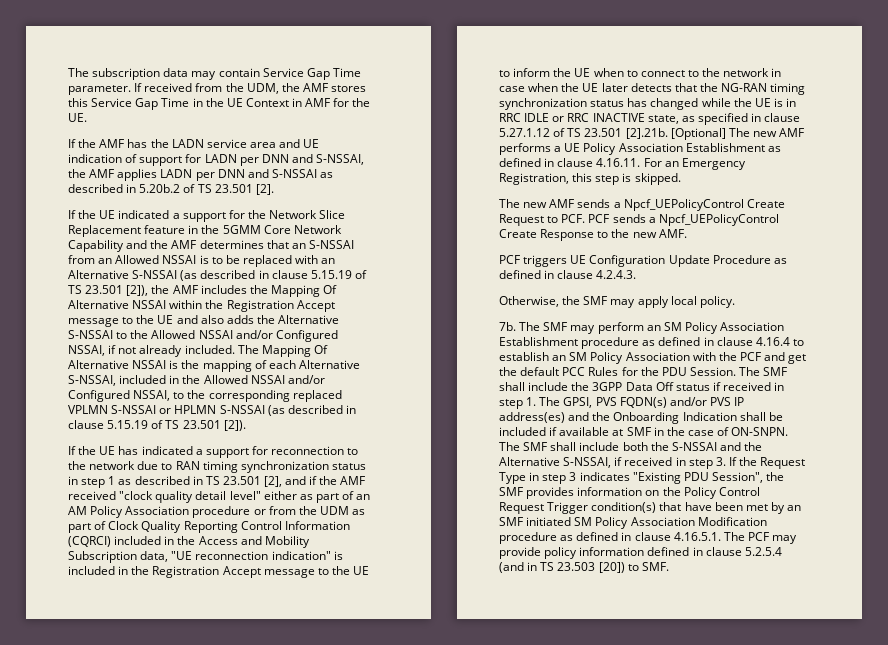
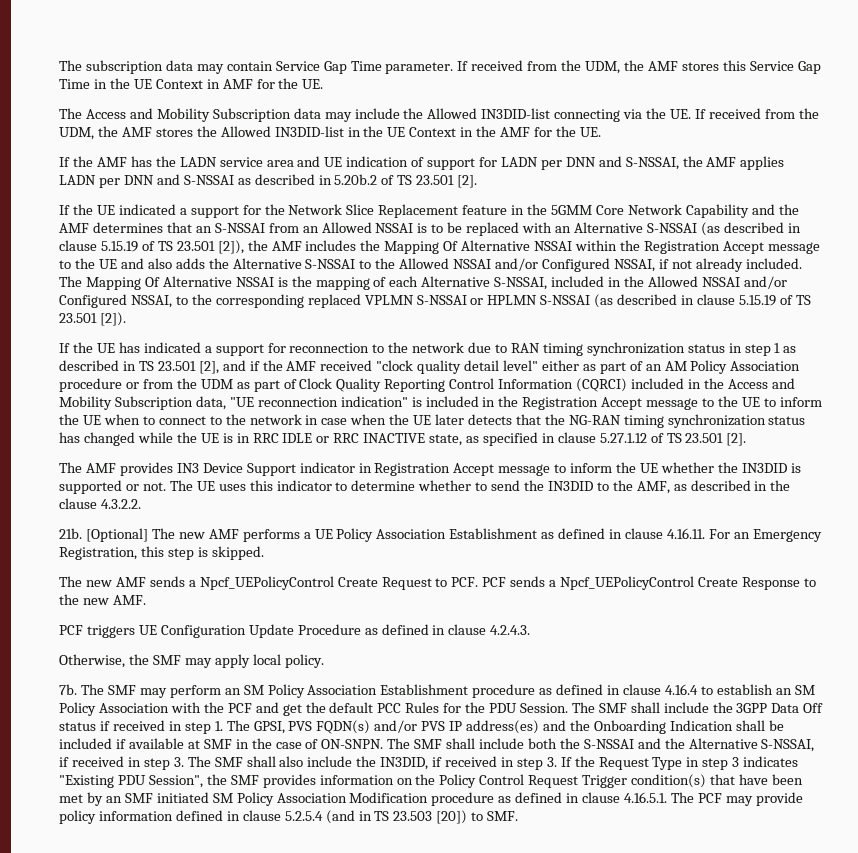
+ The Access and Mobility Subscription data may include the Allowed IN3DID-list connecting via the UE. If received from the UDM, the AMF stores the Allowed IN3DID-list in the UE Context in the AMF for the UE.
- If the UE has indicated a support for reconnection to the network due to RAN timing synchronization status in step 1 as described in TS 23.501 [2], and if the AMF received "clock quality detail level" either as part of an AM Policy Association procedure or from the UDM as part of Clock Quality Reporting Control Information (CQRCI) included in the Access and Mobility Subscription data, "UE reconnection indication" is included in the Registration Accept message to the UE to inform the UE when to connect to the network in case when the UE later detects that the NG-RAN timing synchronization status has changed while the UE is in RRC IDLE or RRC INACTIVE state, as specified in clause 5.27.1.12 of TS 23.501 [2].21b. [Optional] The new AMF performs a UE Policy Association Establishment as defined in clause 4.16.11. For an Emergency Registration, this step is skipped.
+ If the UE has indicated a support for reconnection to the network due to RAN timing synchronization status in step 1 as described in TS 23.501 [2], and if the AMF received "clock quality detail level" either as part of an AM Policy Association procedure or from the UDM as part of Clock Quality Reporting Control Information (CQRCI) included in the Access and Mobility Subscription data, "UE reconnection indication" is included in the Registration Accept message to the UE to inform the UE when to connect to the network in case when the UE later detects that the NG-RAN timing synchronization status has changed while the UE is in RRC IDLE or RRC INACTIVE state, as specified in clause 5.27.1.12 of TS 23.501 [2].
+ The AMF provides IN3 Device Support indicator in Registration Accept message to inform the UE whether the IN3DID is supported or not. The UE uses this indicator to determine whether to send the IN3DID to the AMF, as described in the clause 4.3.2.2.
+ 21b. [Optional] The new AMF performs a UE Policy Association Establishment as defined in clause 4.16.11. For an Emergency Registration, this step is skipped.
- The SMF shall include both the S-NSSAI and the Alternative S-NSSAI, if received in step 3. If the Request Type in step 3 indicates "Existing PDU Session", the SMF provides information on the Policy Control Request Trigger condition(s) that have been met by an SMF initiated SM Policy Association Modification procedure as defined in clause 4.16.5.1. The PCF may provide policy information defined in clause 5.2.5.4 (and in TS 23.503 [20]) to SMF.
+ The SMF shall include both the S-NSSAI and the Alternative S-NSSAI, if received in step 3. The SMF shall also include the IN3DID, if received in step 3. If the Request Type in step 3 indicates "Existing PDU Session", the SMF provides information on the Policy Control Request Trigger condition(s) that have been met by an SMF initiated SM Policy Association Modification procedure as defined in clause 4.16.5.1. The PCF may provide policy information defined in clause 5.2.5.4 (and in TS 23.503 [20]) to SMF.

